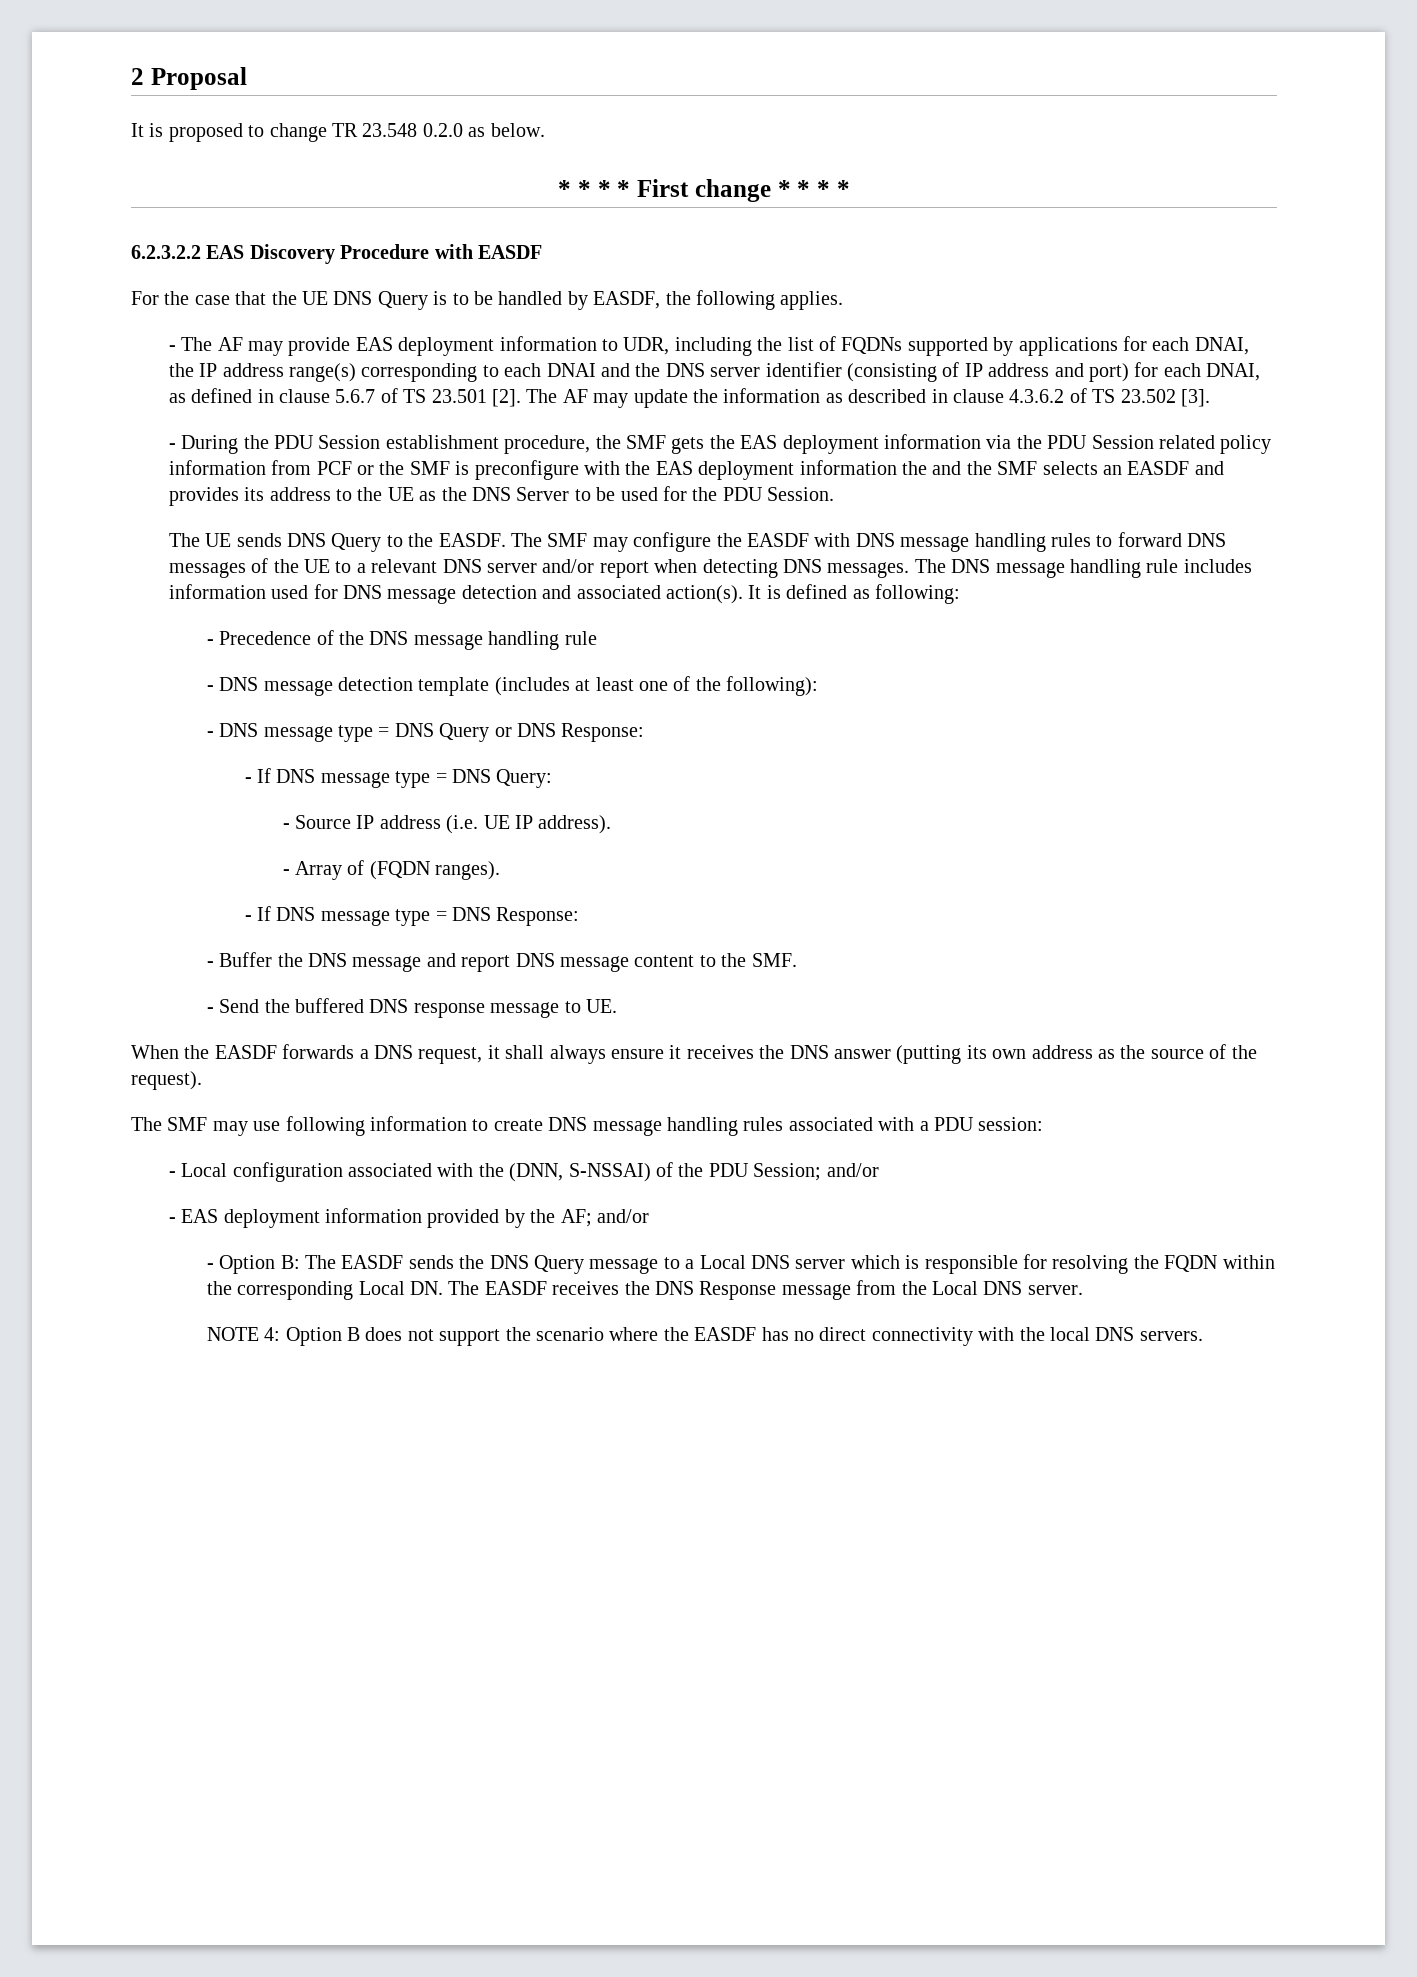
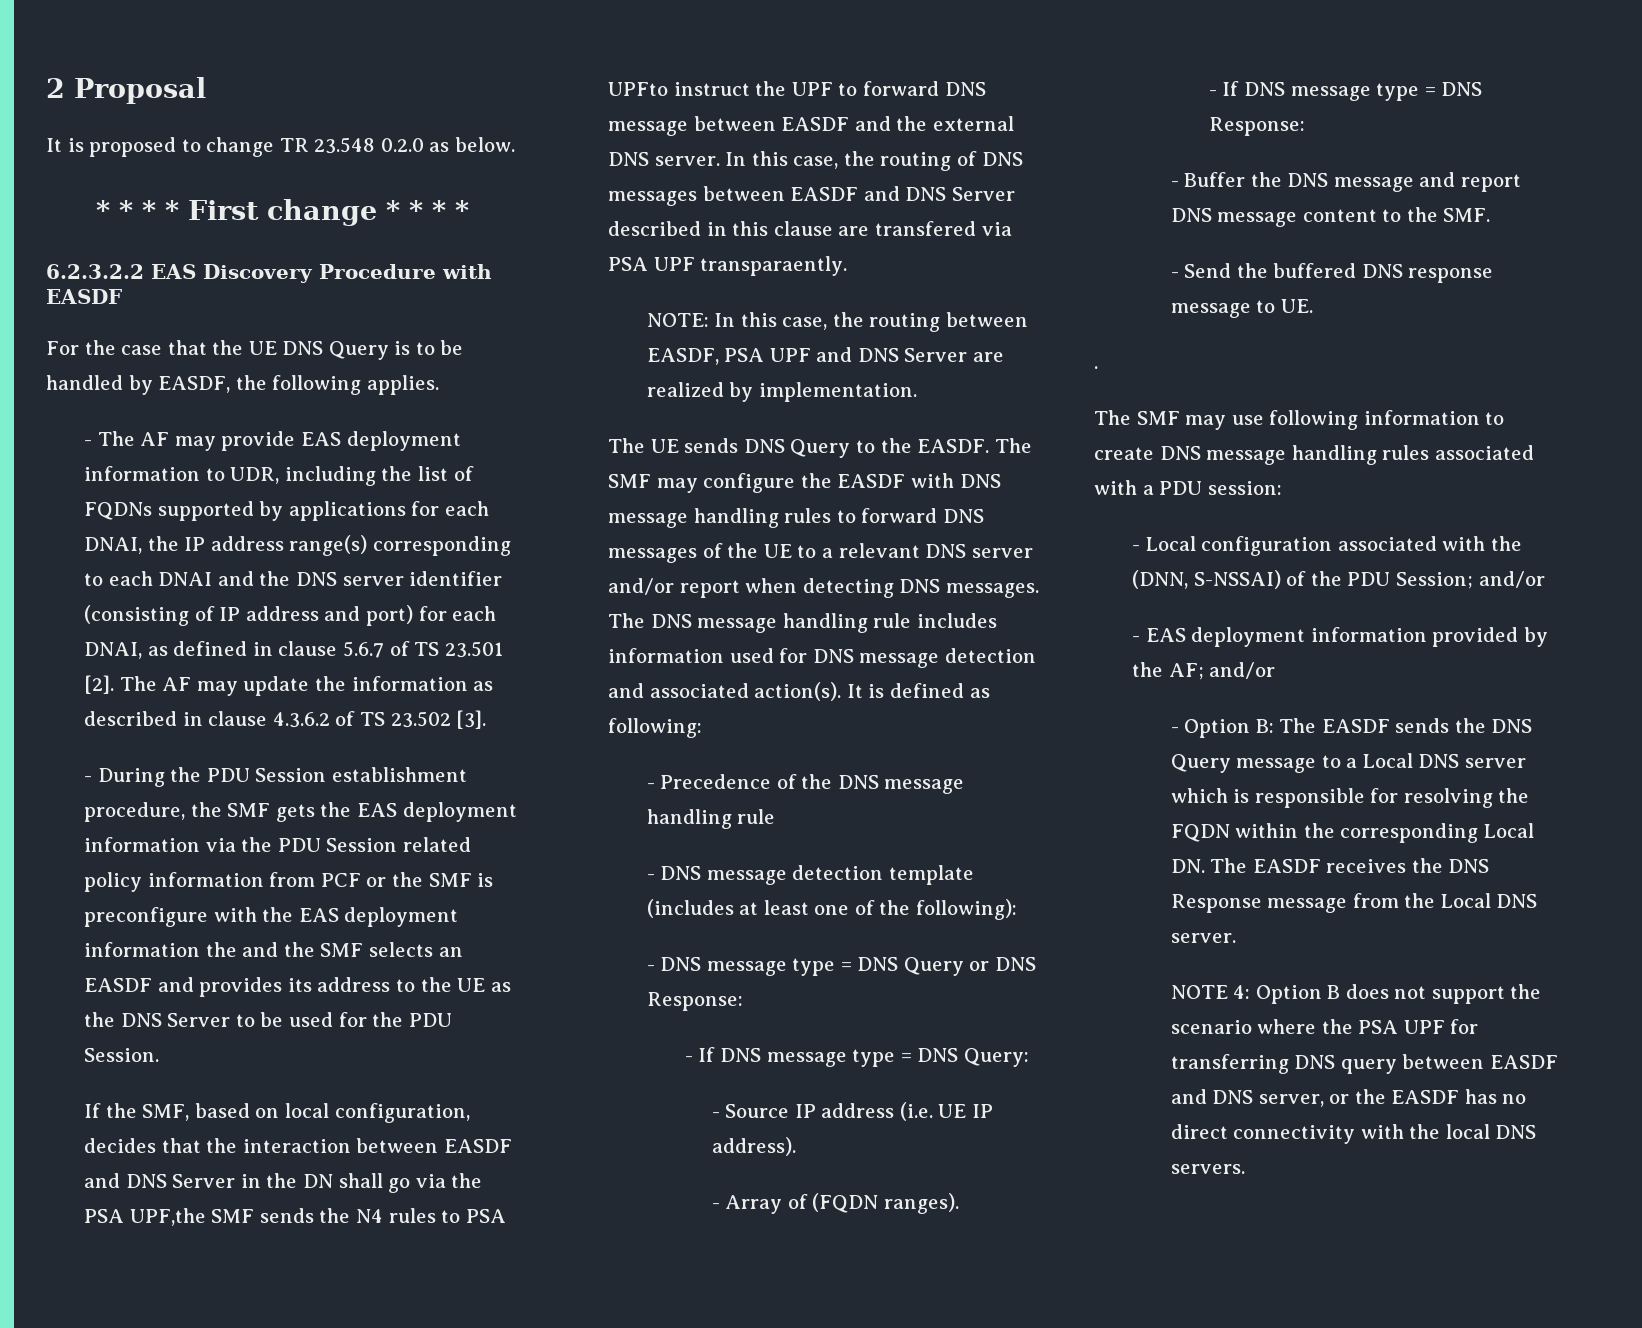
+ If the SMF, based on local configuration, decides that the interaction between EASDF and DNS Server in the DN shall go via the PSA UPF,the SMF sends the N4 rules to PSA UPFto instruct the UPF to forward DNS message between EASDF and the external DNS server. In this case, the routing of DNS messages between EASDF and DNS Server described in this clause are transfered via PSA UPF transparaently.
+ NOTE: In this case, the routing between EASDF, PSA UPF and DNS Server are realized by implementation.
- When the EASDF forwards a DNS request, it shall always ensure it receives the DNS answer (putting its own address as the source of the request).
+ .
- NOTE 4: Option B does not support the scenario where the EASDF has no direct connectivity with the local DNS servers.
+ NOTE 4: Option B does not support the scenario where the PSA UPF for transferring DNS query between EASDF and DNS server, or the EASDF has no direct connectivity with the local DNS servers.

